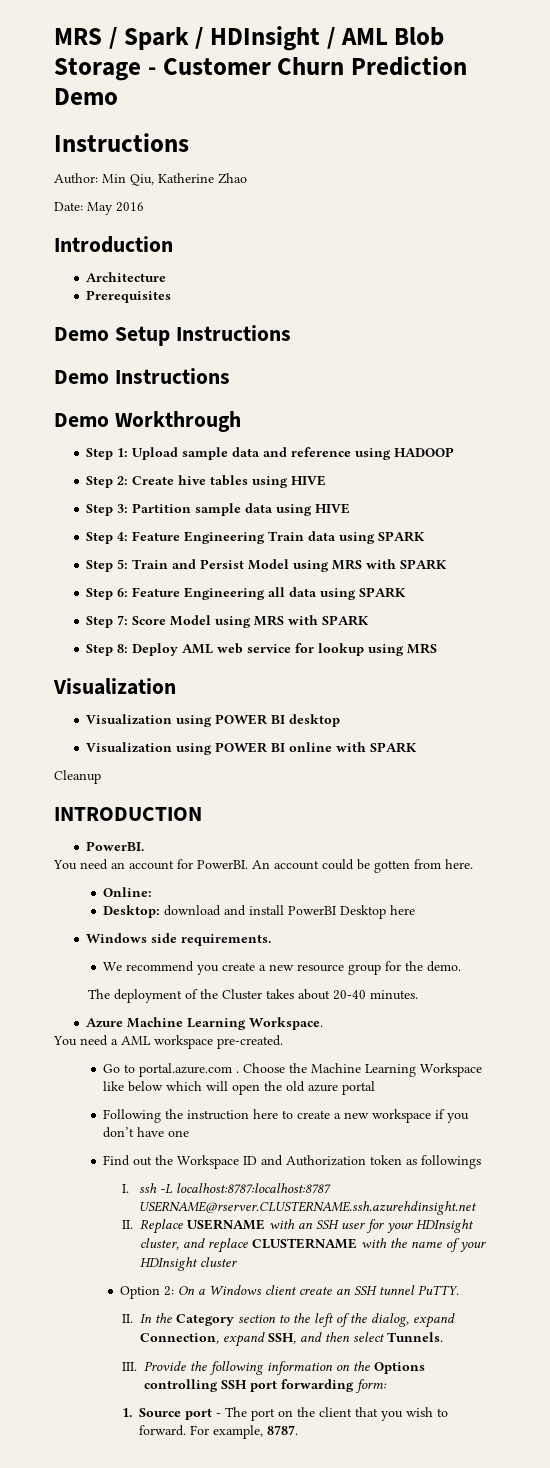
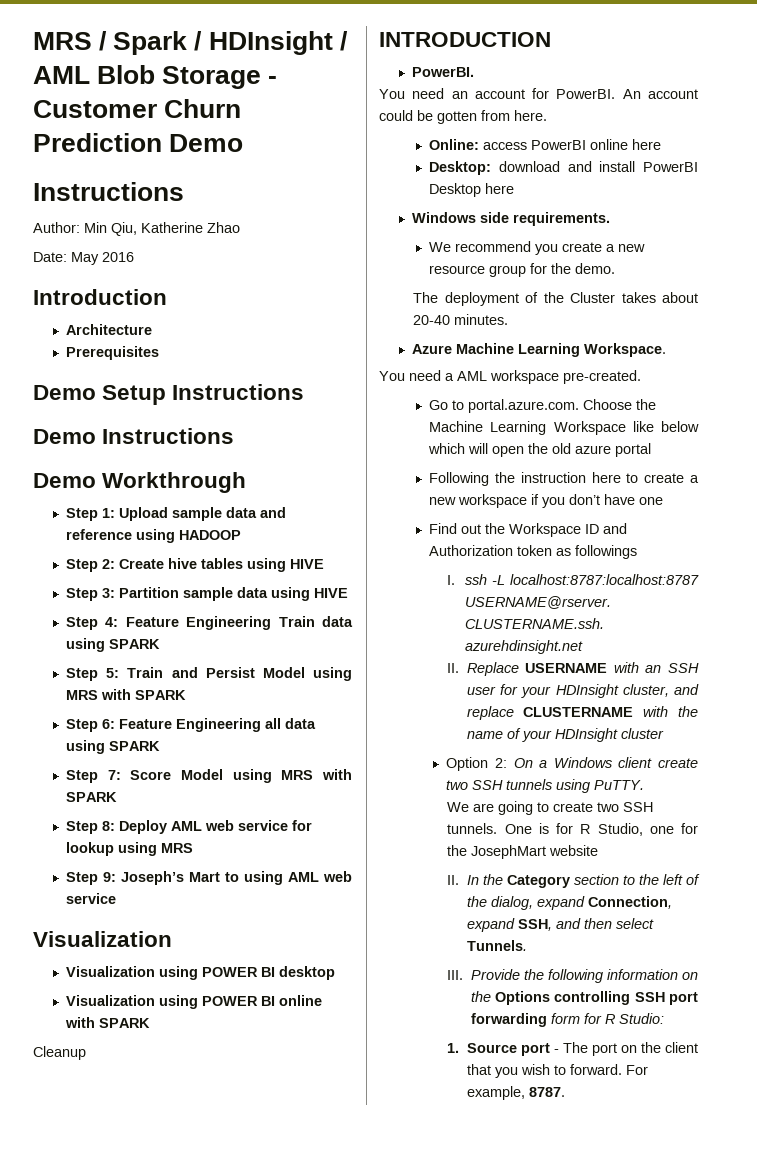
+ Step 9: Joseph’s Mart to using AML web service
- Online:
+ Online: access PowerBI online here
- Go to portal.azure.com . Choose the Machine Learning Workspace like below which will open the old azure portal
+ Go to portal.azure.com. Choose the Machine Learning Workspace like below which will open the old azure portal
- Option 2: On a Windows client create an SSH tunnel PuTTY.
+ Option 2: On a Windows client create two SSH tunnels using PuTTY.
+ We are going to create two SSH tunnels. One is for R Studio, one for the JosephMart website
- III. Provide the following information on the Options controlling SSH port forwarding form:
+ III. Provide the following information on the Options controlling SSH port forwarding form for R Studio:

